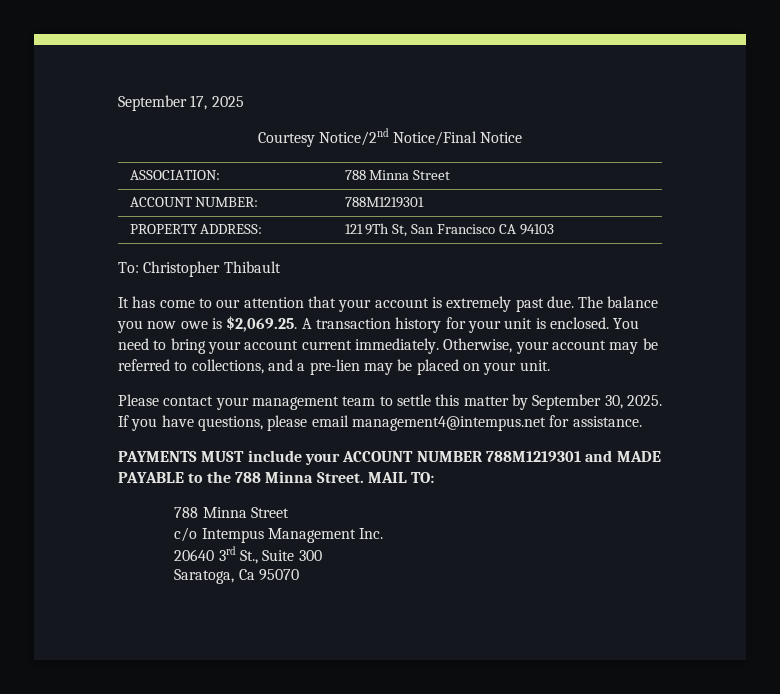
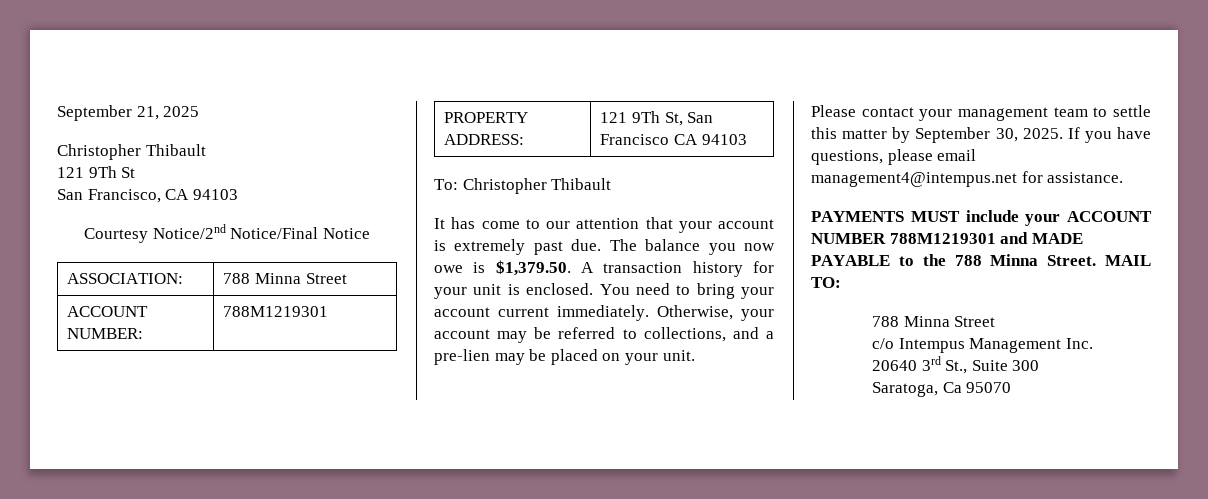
- September 17, 2025
+ September 21, 2025
+ Christopher Thibault
+ 121 9Th St
+ San Francisco, CA 94103
- The balance you now owe is $2,069.25. A transaction history for your unit is enclosed.
+ The balance you now owe is $1,379.50. A transaction history for your unit is enclosed.

